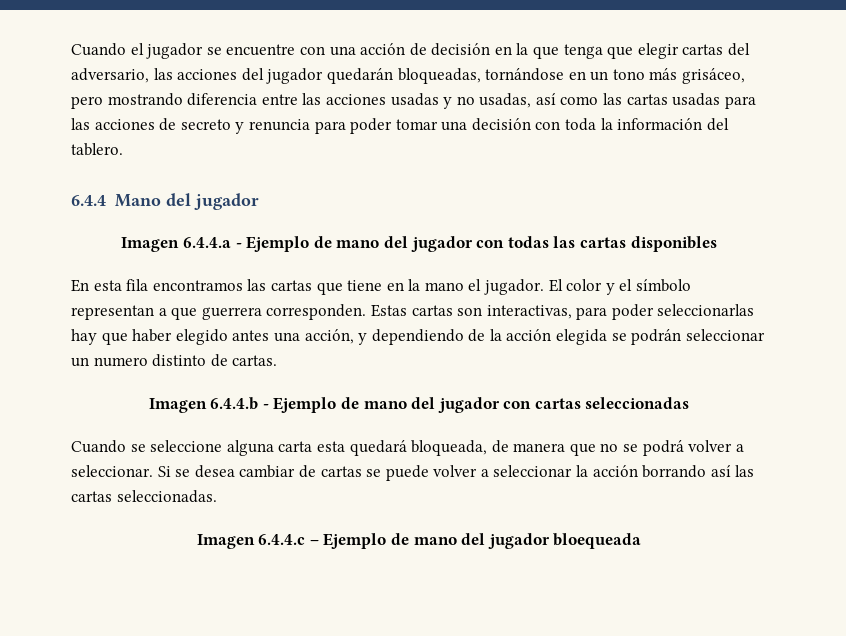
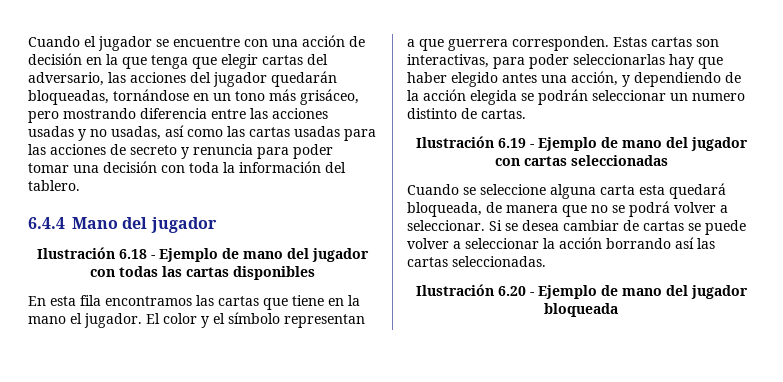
- Imagen 6.4.4.a - Ejemplo de mano del jugador con todas las cartas disponibles
+ Ilustración 6.18 - Ejemplo de mano del jugador con todas las cartas disponibles
- Imagen 6.4.4.b - Ejemplo de mano del jugador con cartas seleccionadas
+ Ilustración 6.19 - Ejemplo de mano del jugador con cartas seleccionadas
- Imagen 6.4.4.c – Ejemplo de mano del jugador bloequeada
+ Ilustración 6.20 - Ejemplo de mano del jugador bloqueada

